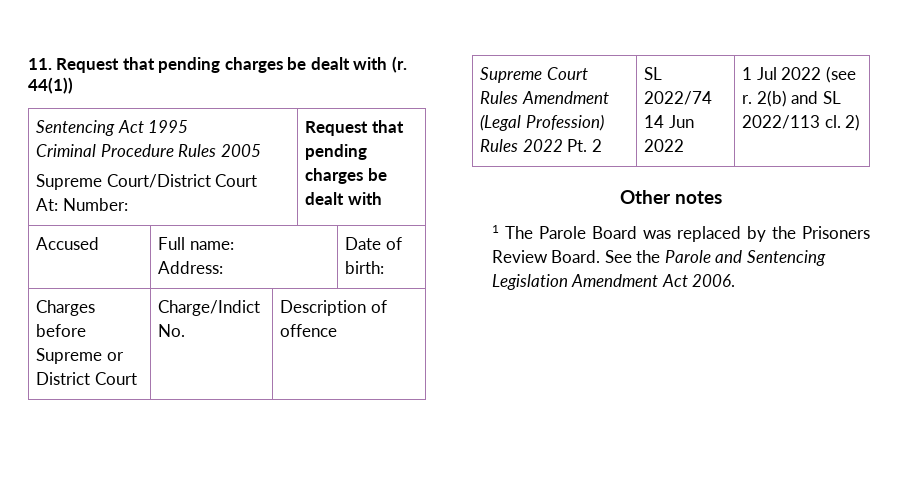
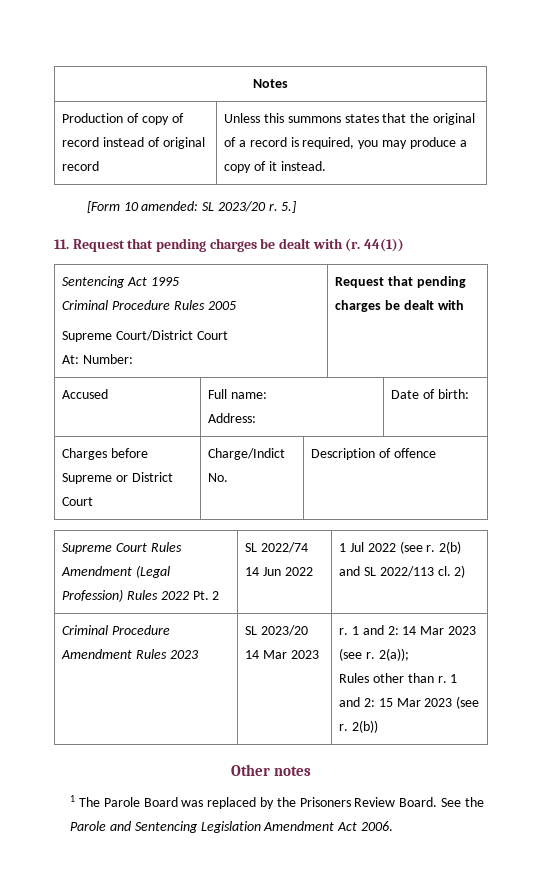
+ Notes
+ Production of copy of record instead of original record | Unless this summons states that the original of a record is required, you may produce a copy of it instead.
+ [Form 10 amended: SL 2023/20 r. 5.]
+ Criminal Procedure Amendment Rules 2023 | SL 2023/20 14 Mar 2023 | r. 1 and 2: 14 Mar 2023 (see r. 2(a));
+ Rules other than r. 1 and 2: 15 Mar 2023 (see r. 2(b))

